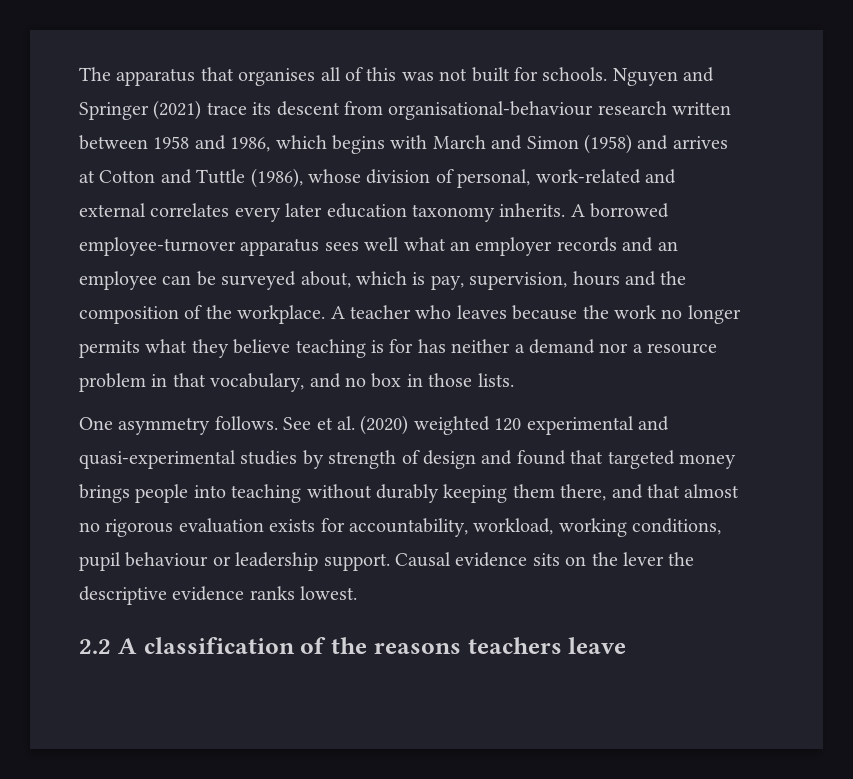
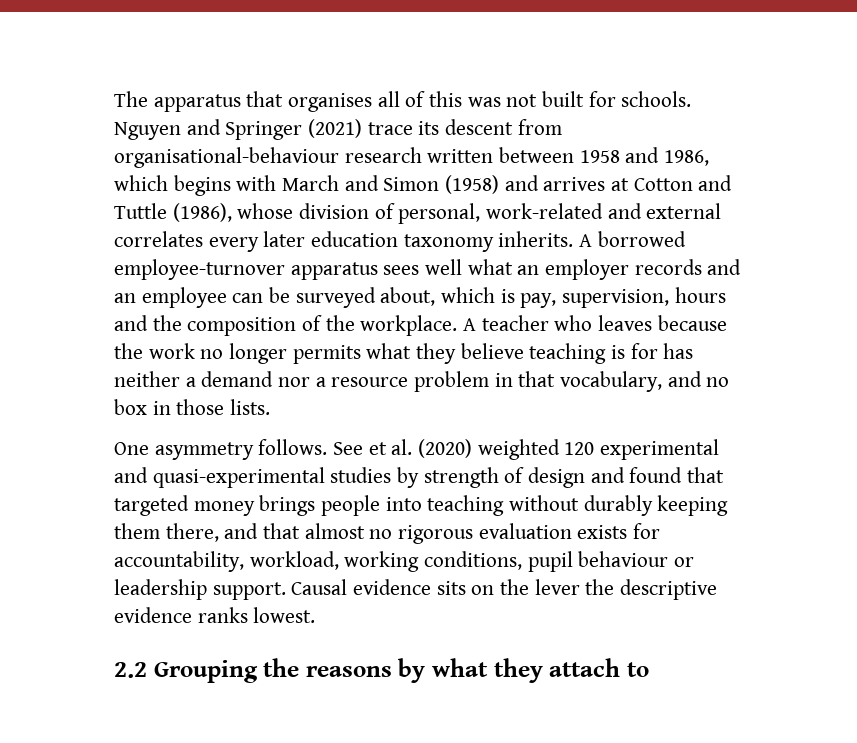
- 2.2 A classification of the reasons teachers leave
+ 2.2 Grouping the reasons by what they attach to

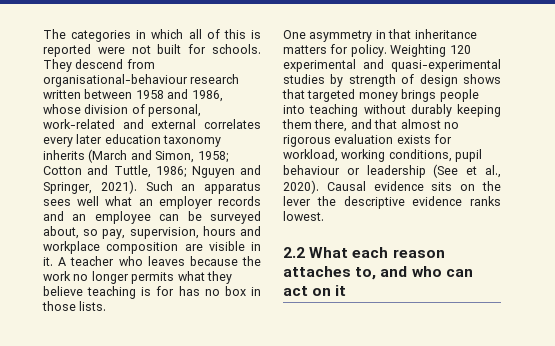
- The apparatus that organises all of this was not built for schools. Nguyen and Springer (2021) trace its descent from organisational-behaviour research written between 1958 and 1986, which begins with March and Simon (1958) and arrives at Cotton and Tuttle (1986), whose division of personal, work-related and external correlates every later education taxonomy inherits. A borrowed employee-turnover apparatus sees well what an employer records and an employee can be surveyed about, which is pay, supervision, hours and the composition of the workplace.
+ The categories in which all of this is reported were not built for schools. They descend from organisational-behaviour research written between 1958 and 1986, whose division of personal, work-related and external correlates every later education taxonomy inherits (March and Simon, 1958; Cotton and Tuttle, 1986; Nguyen and Springer, 2021). Such an apparatus sees well what an employer records and an employee can be surveyed about, so pay, supervision, hours and workplace composition are visible in it.
- A teacher who leaves because the work no longer permits what they believe teaching is for has neither a demand nor a resource problem in that vocabulary, and no box in those lists.
+ A teacher who leaves because the work no longer permits what they believe teaching is for has no box in those lists.
- One asymmetry follows. See et al. (2020) weighted 120 experimental and quasi-experimental studies by strength of design and found that targeted money brings people into teaching without durably keeping them there, and that almost no rigorous evaluation exists for accountability, workload, working conditions, pupil behaviour or leadership support.
+ One asymmetry in that inheritance matters for policy. Weighting 120 experimental and quasi-experimental studies by strength of design shows that targeted money brings people into teaching without durably keeping them there, and that almost no rigorous evaluation exists for workload, working conditions, pupil behaviour or leadership (See et al., 2020).
- 2.2 Grouping the reasons by what they attach to
+ 2.2 What each reason attaches to, and who can act on it

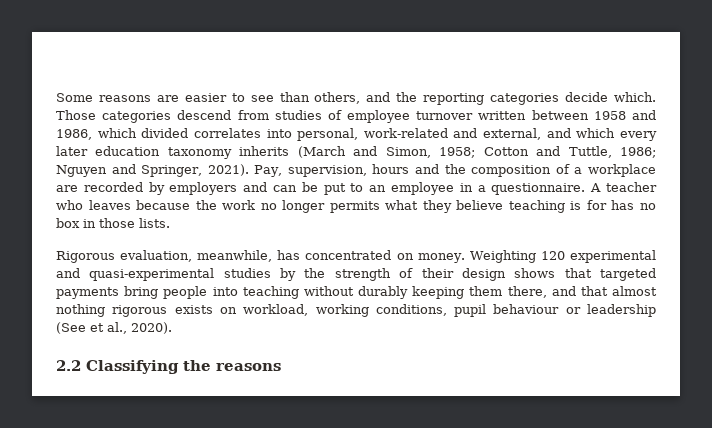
- The categories in which all of this is reported were not built for schools. They descend from organisational-behaviour research written between 1958 and 1986, whose division of personal, work-related and external correlates every later education taxonomy inherits (March and Simon, 1958; Cotton and Tuttle, 1986; Nguyen and Springer, 2021).
+ Some reasons are easier to see than others, and the reporting categories decide which. Those categories descend from studies of employee turnover written between 1958 and 1986, which divided correlates into personal, work-related and external, and which every later education taxonomy inherits (March and Simon, 1958; Cotton and Tuttle, 1986; Nguyen and Springer, 2021).
- Such an apparatus sees well what an employer records and an employee can be surveyed about, so pay, supervision, hours and workplace composition are visible in it.
+ Pay, supervision, hours and the composition of a workplace are recorded by employers and can be put to an employee in a questionnaire.
- One asymmetry in that inheritance matters for policy.
+ Rigorous evaluation, meanwhile, has concentrated on money.
- Weighting 120 experimental and quasi-experimental studies by strength of design shows that targeted money brings people into teaching without durably keeping them there, and that almost no rigorous evaluation exists for workload, working conditions, pupil behaviour or leadership (See et al., 2020). Causal evidence sits on the lever the descriptive evidence ranks lowest.
- 2.2 What each reason attaches to, and who can act on it
+ Weighting 120 experimental and quasi-experimental studies by the strength of their design shows that targeted payments bring people into teaching without durably keeping them there, and that almost nothing rigorous exists on workload, working conditions, pupil behaviour or leadership (See et al., 2020).
+ 2.2 Classifying the reasons

